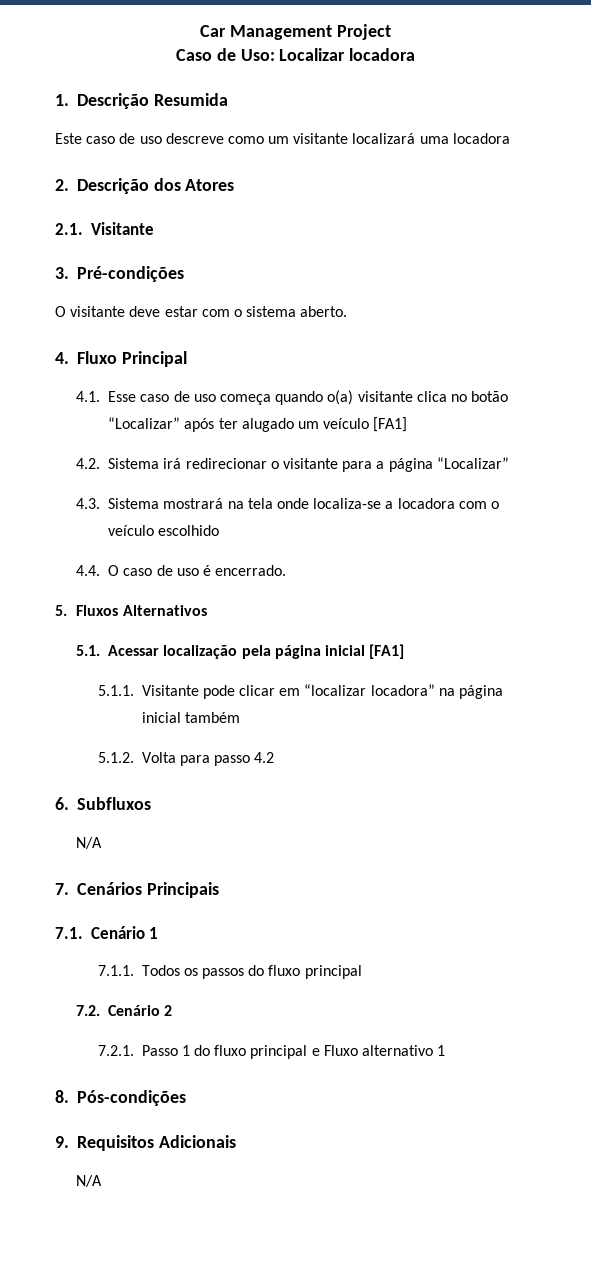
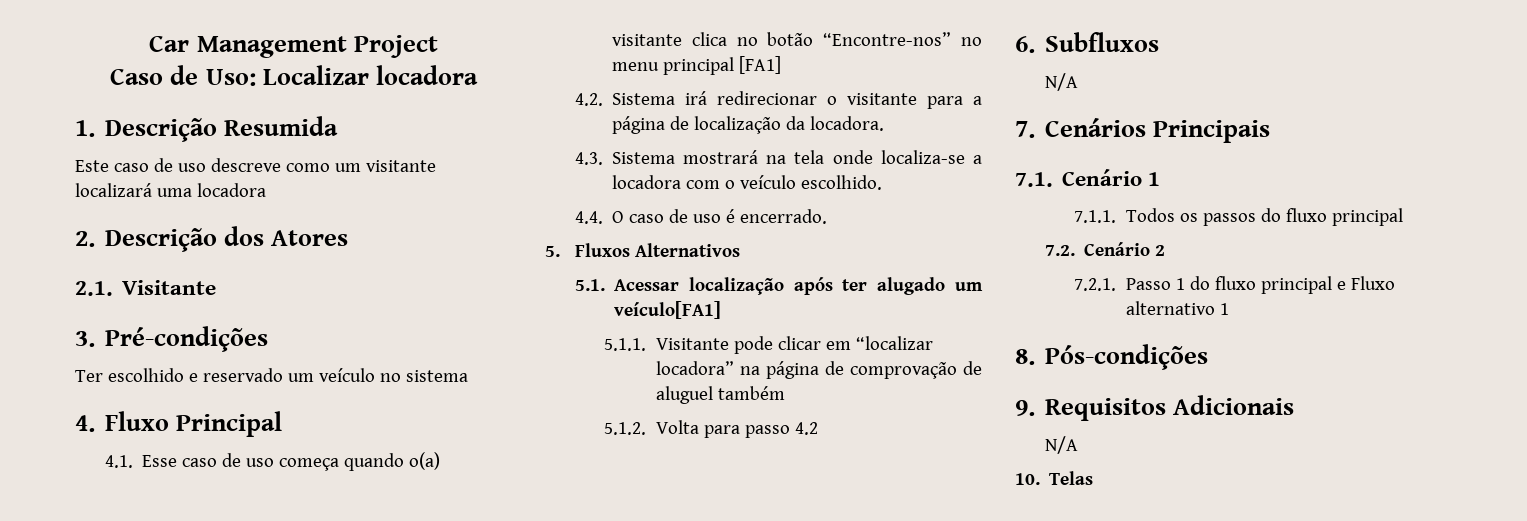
- O visitante deve estar com o sistema aberto.
+ Ter escolhido e reservado um veículo no sistema
- 4.1. Esse caso de uso começa quando o(a) visitante clica no botão “Localizar” após ter alugado um veículo [FA1]
+ 4.1. Esse caso de uso começa quando o(a) visitante clica no botão “Encontre-nos” no menu principal [FA1]
- 4.2. Sistema irá redirecionar o visitante para a página “Localizar”
+ 4.2. Sistema irá redirecionar o visitante para a página de localização da locadora.
- 4.3. Sistema mostrará na tela onde localiza-se a locadora com o veículo escolhido
+ 4.3. Sistema mostrará na tela onde localiza-se a locadora com o veículo escolhido.
- 5.1. Acessar localização pela página inicial [FA1]
+ 5.1. Acessar localização após ter alugado um veículo[FA1]
- 5.1.1. Visitante pode clicar em “localizar locadora” na página inicial também
+ 5.1.1. Visitante pode clicar em “localizar locadora” na página de comprovação de aluguel também
+ 10. Telas

